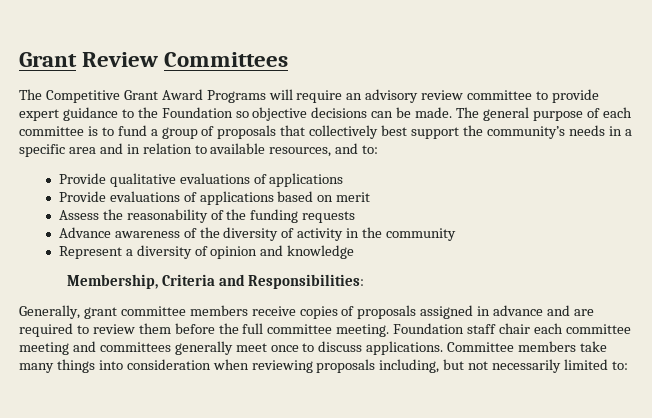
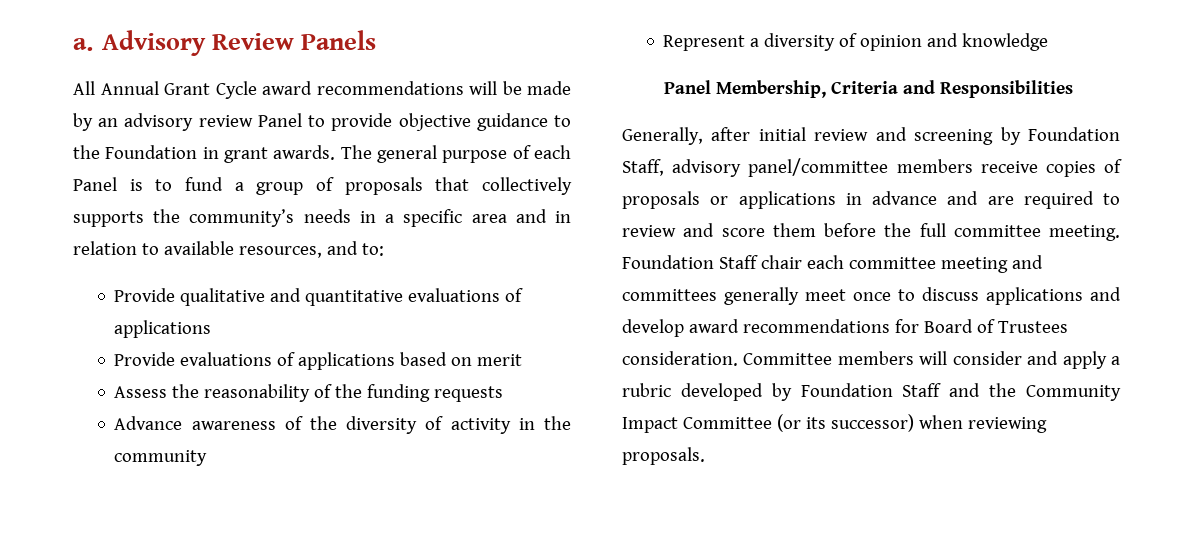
- Grant Review Committees
- The Competitive Grant Award Programs will require an advisory review committee to provide expert guidance to the Foundation so objective decisions can be made.
+ a. Advisory Review Panels
+ All Annual Grant Cycle award recommendations will be made by an advisory review Panel to provide objective guidance to the Foundation in grant awards.
- The general purpose of each committee is to fund a group of proposals that collectively best support the community’s needs in a specific area and in relation to available resources, and to:
+ The general purpose of each Panel is to fund a group of proposals that collectively supports the community’s needs in a specific area and in relation to available resources, and to:
- Provide qualitative evaluations of applications
+ Provide qualitative and quantitative evaluations of applications
- Membership, Criteria and Responsibilities:
+ Panel Membership, Criteria and Responsibilities
- Generally, grant committee members receive copies of proposals assigned in advance and are required to review them before the full committee meeting.
+ Generally, after initial review and screening by Foundation Staff, advisory panel/committee members receive copies of proposals or applications in advance and are required to review and score them before the full committee meeting.
- Foundation staff chair each committee meeting and committees generally meet once to discuss applications. Committee members take many things into consideration when reviewing proposals including, but not necessarily limited to:
+ Foundation Staff chair each committee meeting and committees generally meet once to discuss applications and develop award recommendations for Board of Trustees consideration. Committee members will consider and apply a rubric developed by Foundation Staff and the Community Impact Committee (or its successor) when reviewing proposals.

